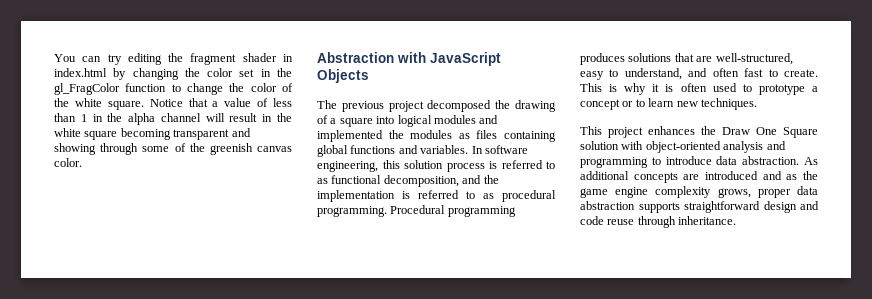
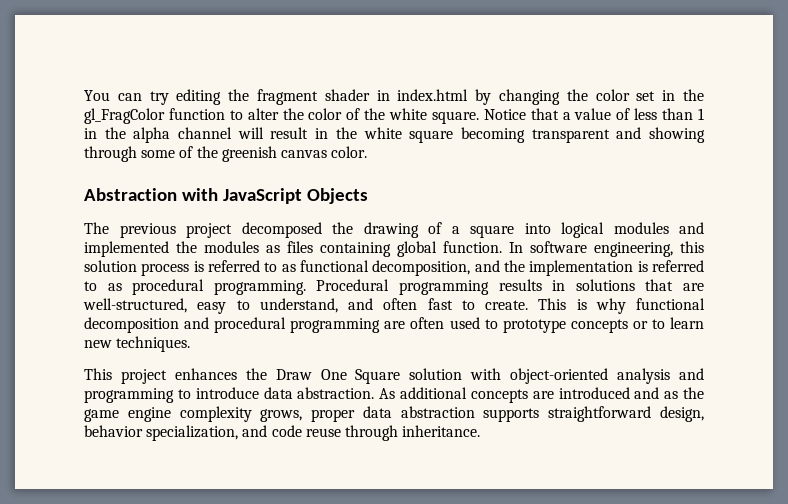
- You can try editing the fragment shader in index.html by changing the color set in the gl_FragColor function to change the color of the white square.
+ You can try editing the fragment shader in index.html by changing the color set in the gl_FragColor function to alter the color of the white square.
- The previous project decomposed the drawing of a square into logical modules and implemented the modules as files containing global functions and variables.
+ The previous project decomposed the drawing of a square into logical modules and implemented the modules as files containing global function.
- Procedural programming produces solutions that are well-structured, easy to understand, and often fast to create.
+ Procedural programming results in solutions that are well-structured, easy to understand, and often fast to create.
- This is why it is often used to prototype a concept or to learn new techniques.
+ This is why functional decomposition and procedural programming are often used to prototype concepts or to learn new techniques.
- As additional concepts are introduced and as the game engine complexity grows, proper data abstraction supports straightforward design and code reuse through inheritance.
+ As additional concepts are introduced and as the game engine complexity grows, proper data abstraction supports straightforward design, behavior specialization, and code reuse through inheritance.

